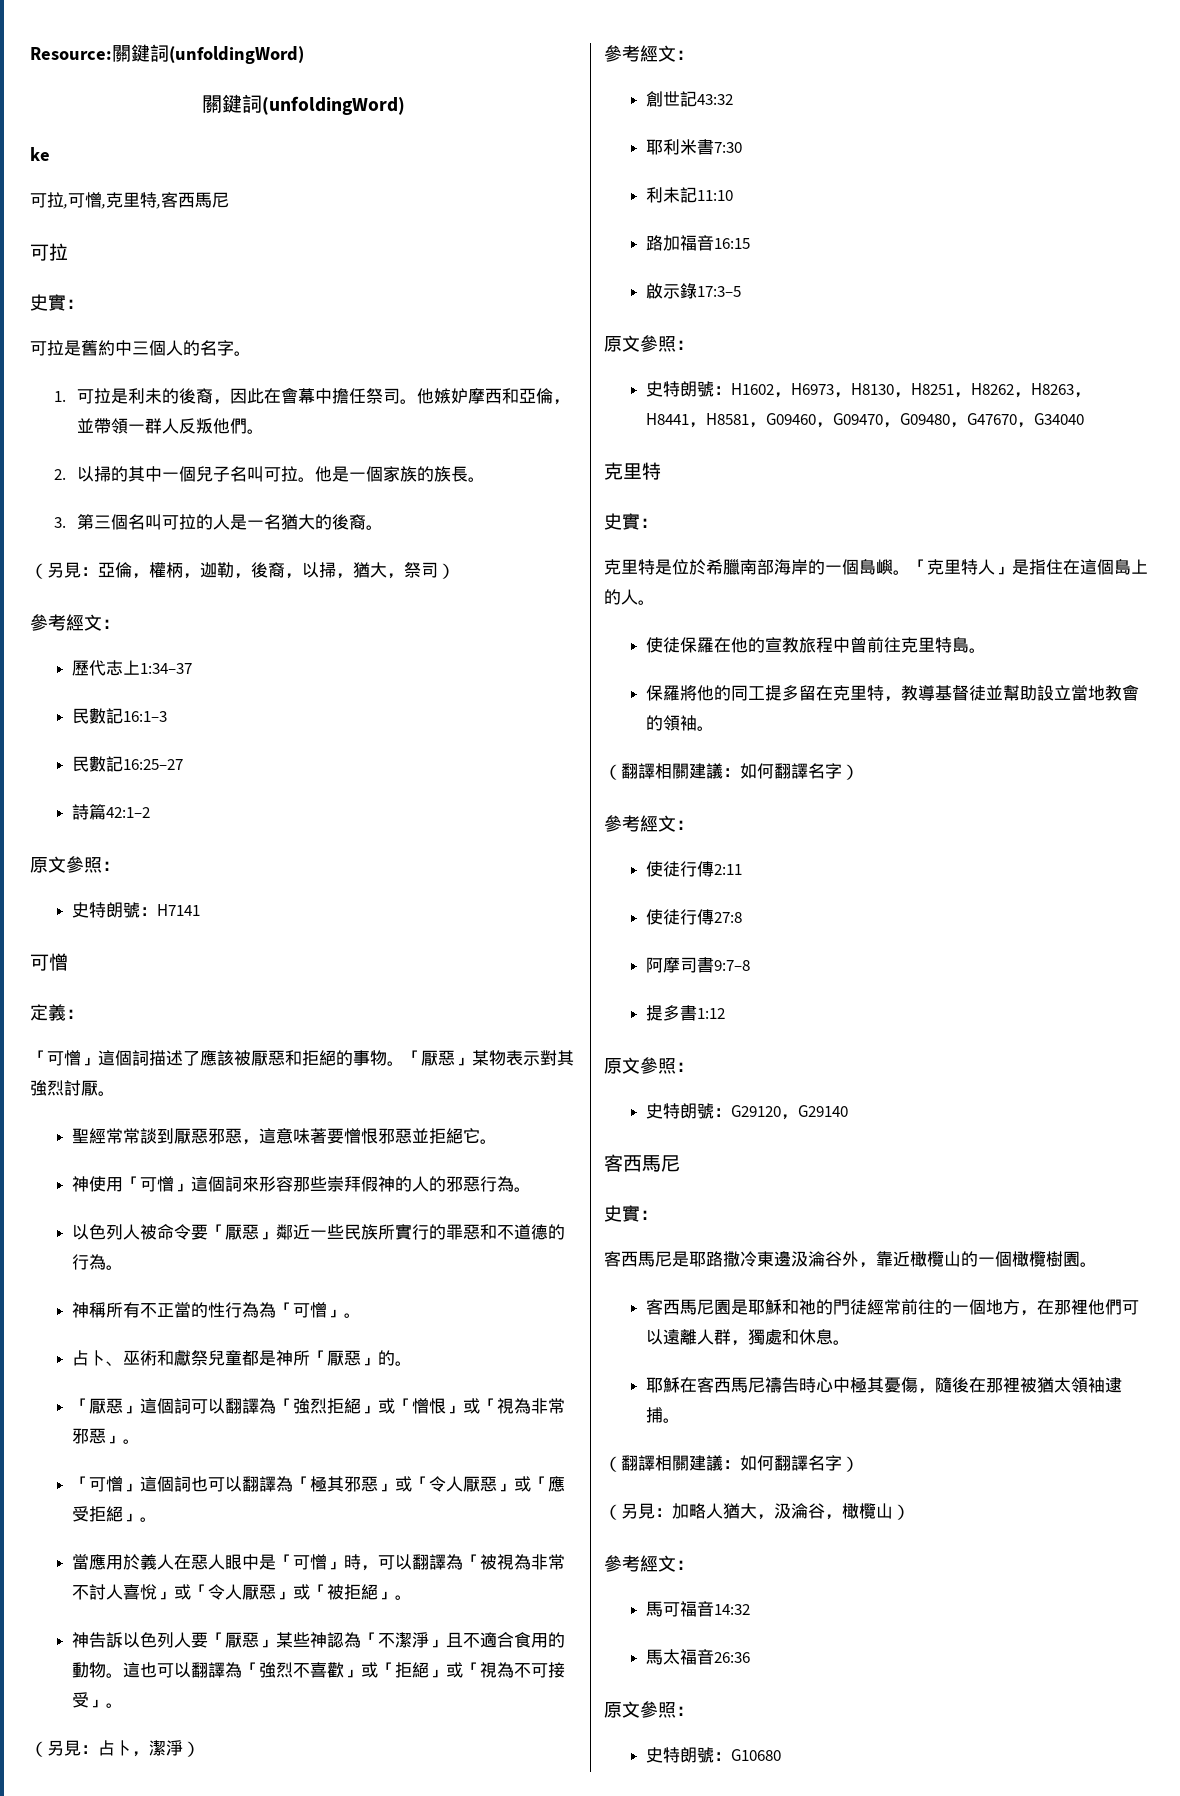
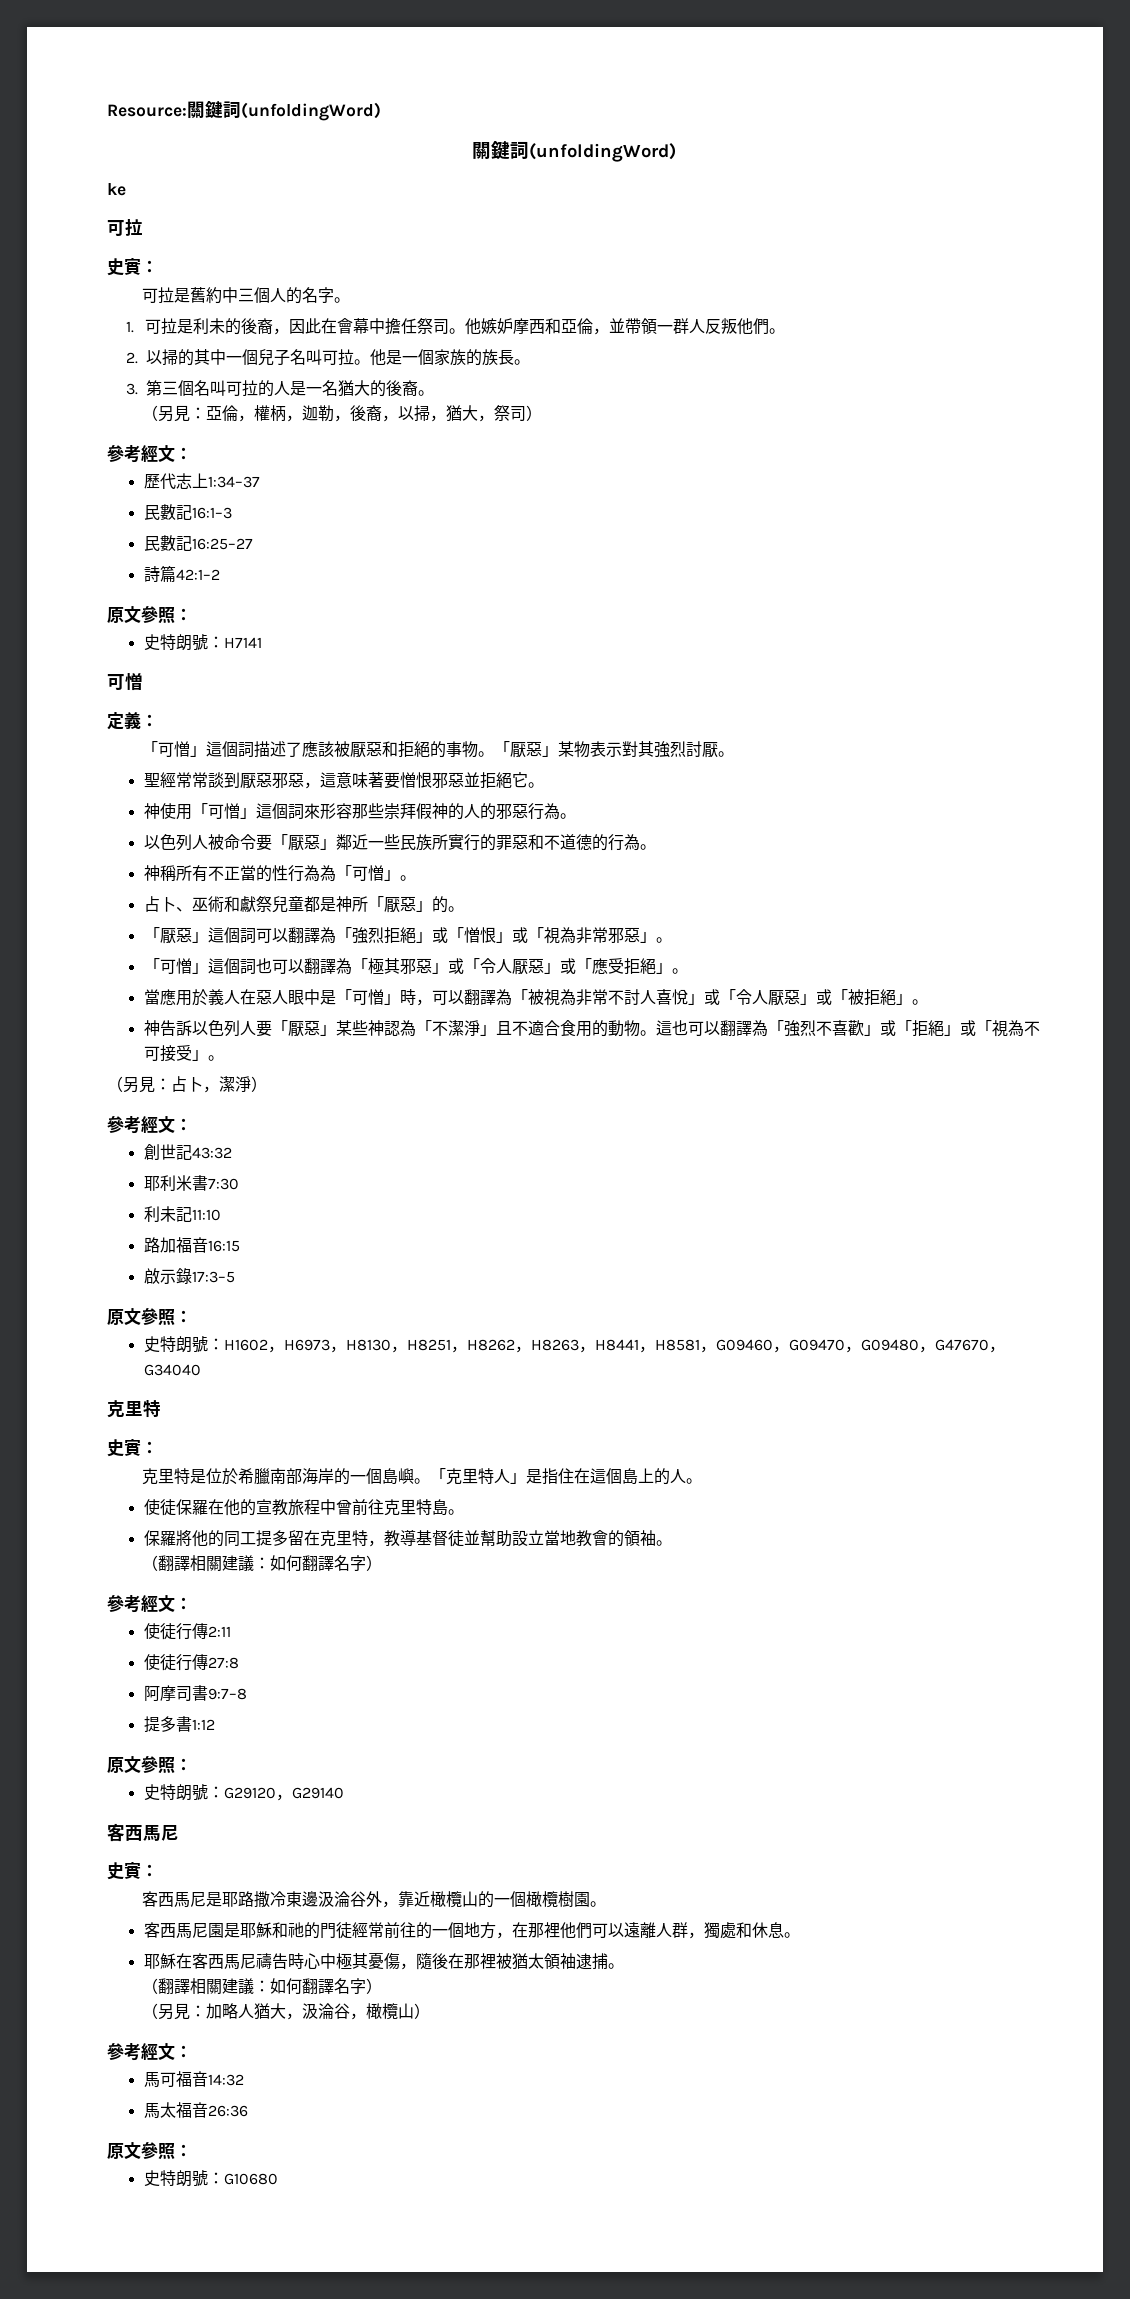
- 可拉,可憎,克里特,客西馬尼

